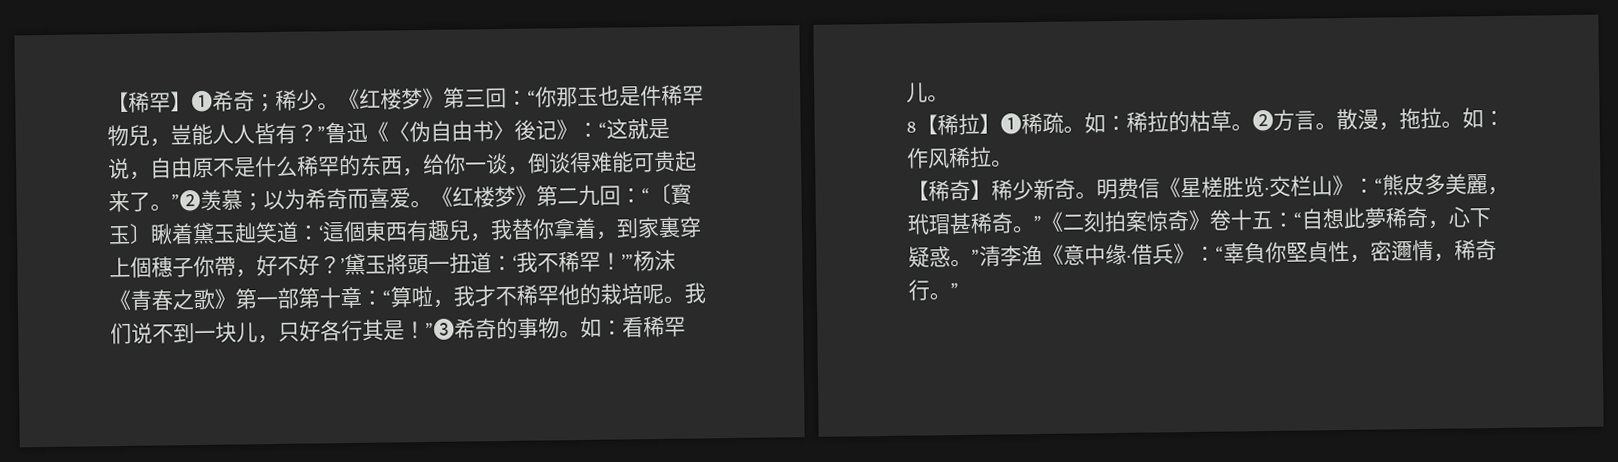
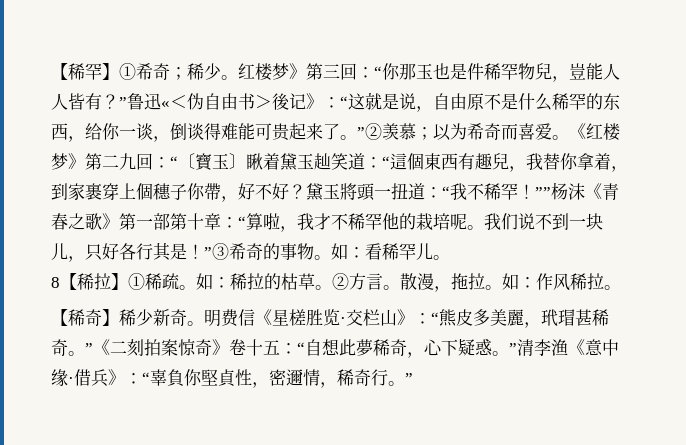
- 【稀罕】❶希奇；稀少。
+ 【稀罕】①希奇；稀少。
- 《红楼梦》第三回：“你那玉也是件稀罕物兒，豈能人人皆有？”鲁迅《〈伪自由书〉後记》：“这就是说，自由原不是什么稀罕的东西，给你一谈，倒谈得难能可贵起来了。”❷羡慕；以为希奇而喜爱。
+ 红楼梦》第三回：“你那玉也是件稀罕物兒，豈能人人皆有？”鲁迅«＜伪自由书＞後记》：“这就是说，自由原不是什么稀罕的东西，给你一谈，倒谈得难能可贵起来了。”②羡慕；以为希奇而喜爱。
- 《红楼梦》第二九回：“〔寳玉〕瞅着黛玉赸笑道：‘這個東西有趣兒，我替你拿着，到家裏穿上個穗子你帶，好不好？’黛玉將頭一扭道：‘我不稀罕！’”杨沫《青春之歌》第一部第十章：“算啦，我才不稀罕他的栽培呢。
+ 《红楼梦》第二九回：“〔寶玉〕瞅着黛玉赸笑道：“這個東西有趣兒，我替你拿着，到家裹穿上個穗子你帶，好不好？黛玉將頭一扭道：“我不稀罕！””杨沫《青春之歌》第一部第十章：“算啦，我才不稀罕他的栽培呢。
- 我们说不到一块儿，只好各行其是！”❸希奇的事物。
+ 我们说不到一块儿，只好各行其是！”③希奇的事物。
- 8【稀拉】❶稀疏。
+ 8【稀拉】①稀疏。
- ❷方言。
+ ②方言。

